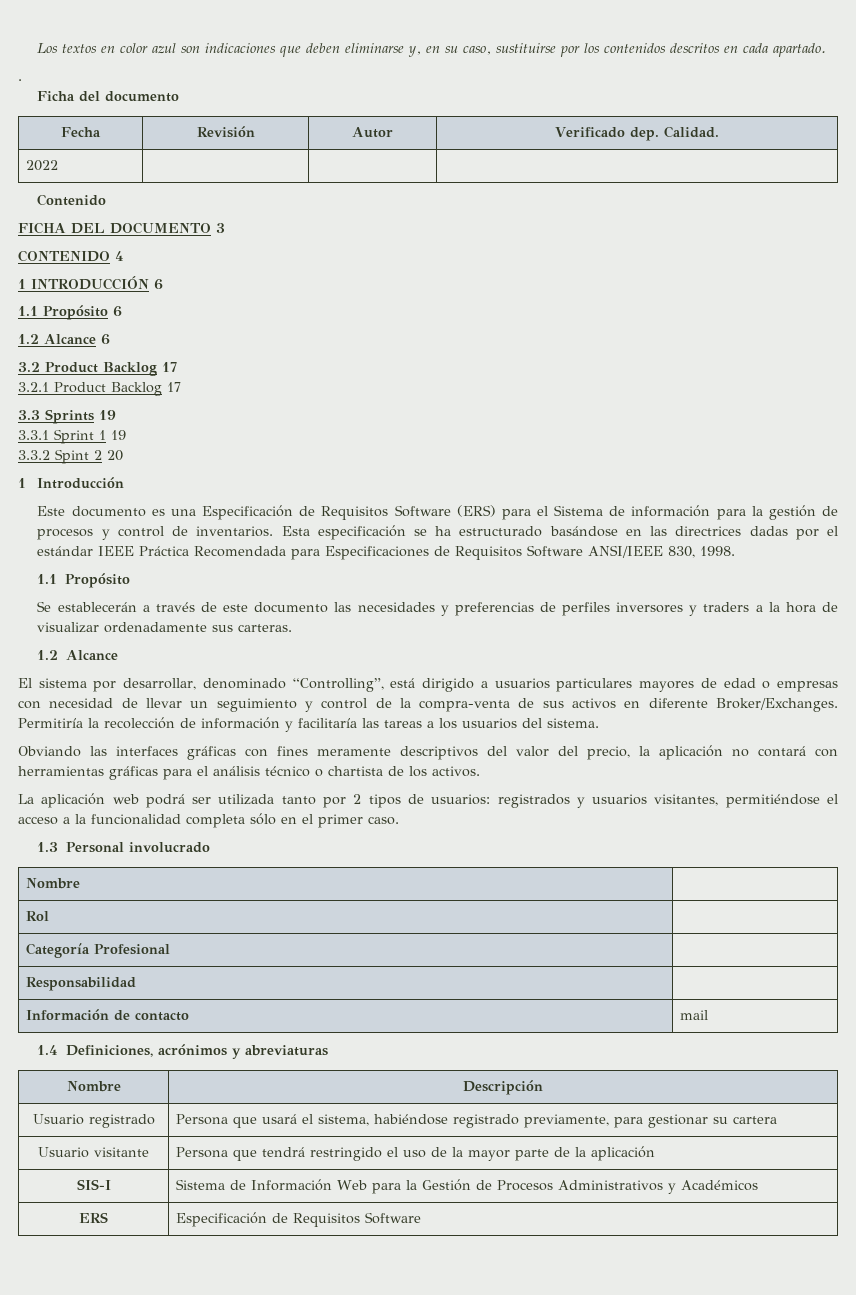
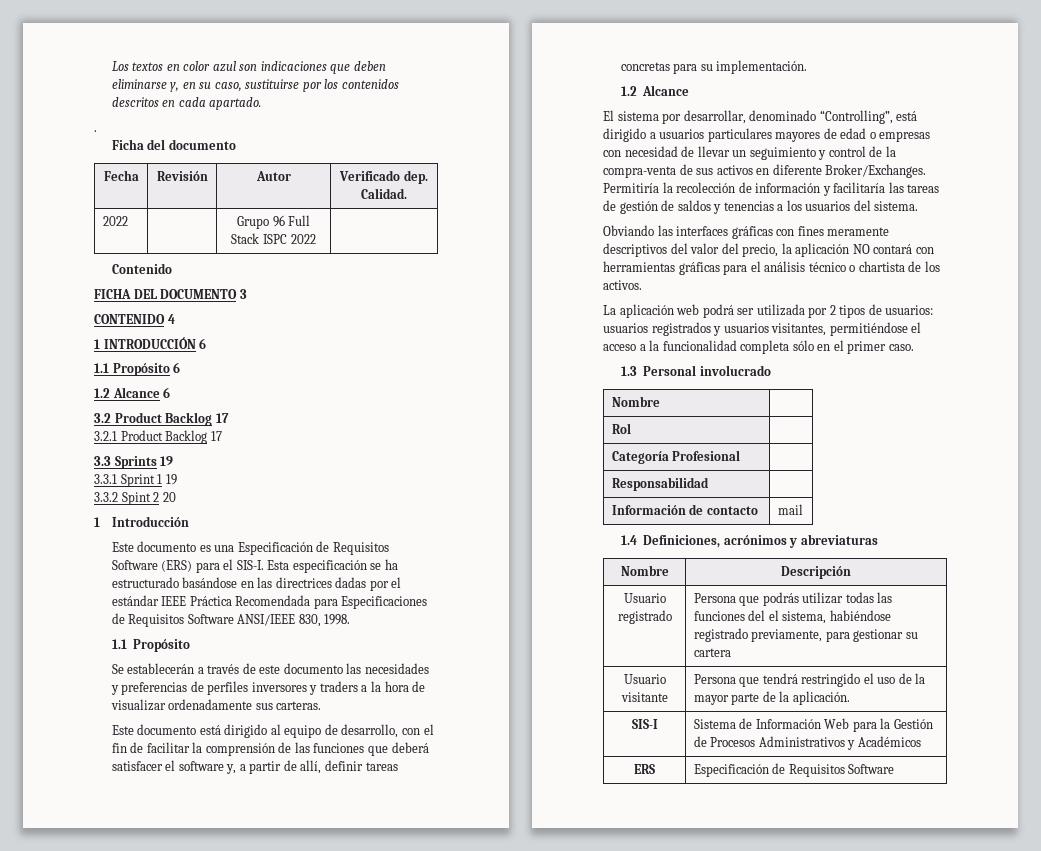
- 2022 | | |
+ 2022 | | Grupo 96 Full Stack ISPC 2022 |
- Este documento es una Especificación de Requisitos Software (ERS) para el Sistema de información para la gestión de procesos y control de inventarios.
+ Este documento es una Especificación de Requisitos Software (ERS) para el SIS-I.
+ Este documento está dirigido al equipo de desarrollo, con el fin de facilitar la comprensión de las funciones que deberá satisfacer el software y, a partir de allí, definir tareas concretas para su implementación.
- Permitiría la recolección de información y facilitaría las tareas a los usuarios del sistema.
+ Permitiría la recolección de información y facilitaría las tareas de gestión de saldos y tenencias a los usuarios del sistema.
- Obviando las interfaces gráficas con fines meramente descriptivos del valor del precio, la aplicación no contará con herramientas gráficas para el análisis técnico o chartista de los activos.
+ Obviando las interfaces gráficas con fines meramente descriptivos del valor del precio, la aplicación NO contará con herramientas gráficas para el análisis técnico o chartista de los activos.
- La aplicación web podrá ser utilizada tanto por 2 tipos de usuarios: registrados y usuarios visitantes, permitiéndose el acceso a la funcionalidad completa sólo en el primer caso.
+ La aplicación web podrá ser utilizada por 2 tipos de usuarios: usuarios registrados y usuarios visitantes, permitiéndose el acceso a la funcionalidad completa sólo en el primer caso.
- Usuario registrado | Persona que usará el sistema, habiéndose registrado previamente, para gestionar su cartera
+ Usuario registrado | Persona que podrás utilizar todas las funciones del el sistema, habiéndose registrado previamente, para gestionar su cartera
- Usuario visitante | Persona que tendrá restringido el uso de la mayor parte de la aplicación
+ Usuario visitante | Persona que tendrá restringido el uso de la mayor parte de la aplicación.

